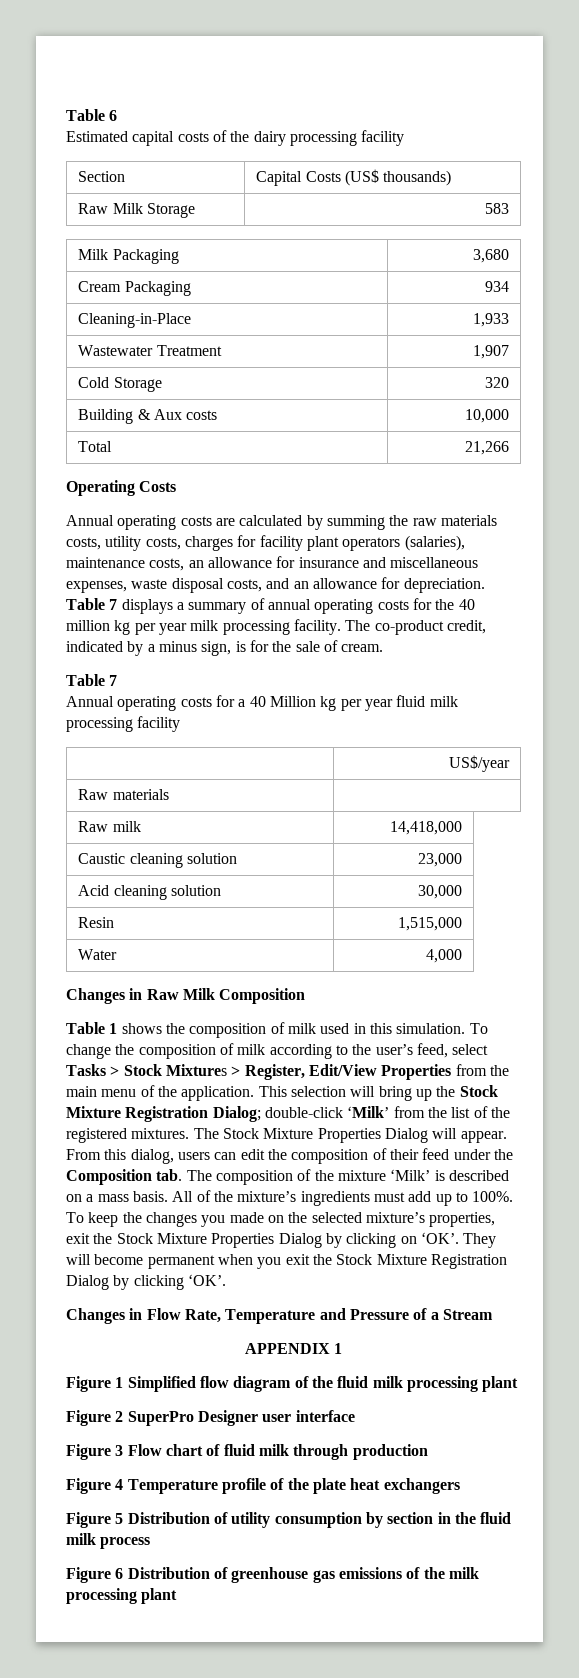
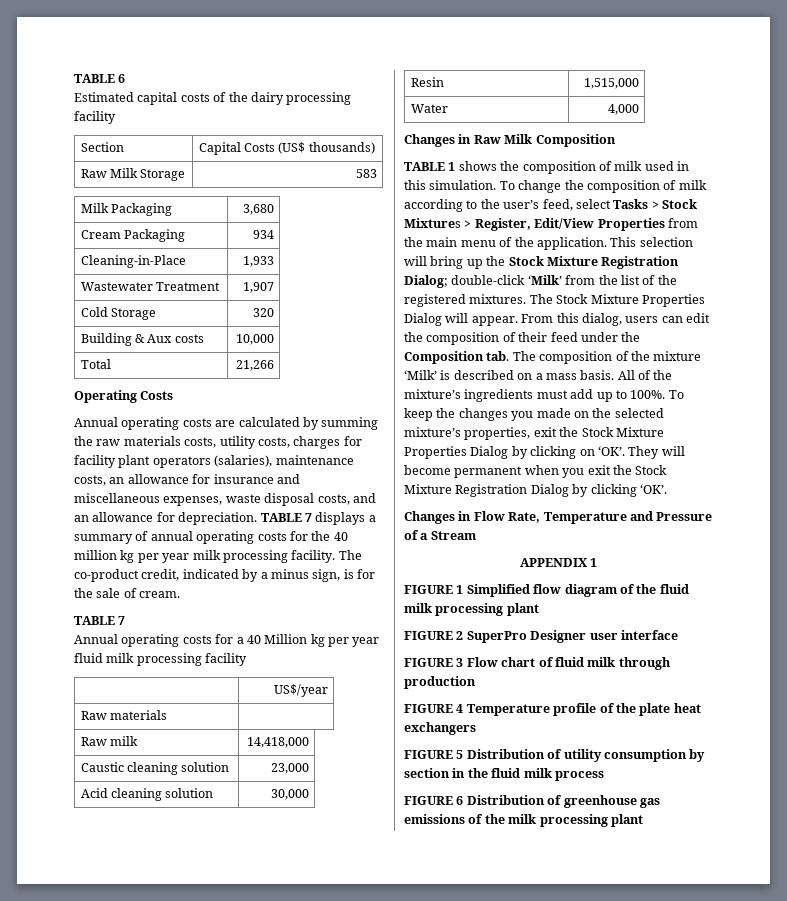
- Table 6
+ TABLE 6
- Table 7 displays a summary of annual operating costs for the 40 million kg per year milk processing facility.
+ TABLE 7 displays a summary of annual operating costs for the 40 million kg per year milk processing facility.
  The co-product credit, indicated by a minus sign, is for the sale of cream.
- Table 7
+ TABLE 7
- Table 1 shows the composition of milk used in this simulation.
+ TABLE 1 shows the composition of milk used in this simulation.
- Figure 1 Simplified flow diagram of the fluid milk processing plant
+ FIGURE 1 Simplified flow diagram of the fluid milk processing plant
- Figure 2 SuperPro Designer user interface
+ FIGURE 2 SuperPro Designer user interface
- Figure 3 Flow chart of fluid milk through production
+ FIGURE 3 Flow chart of fluid milk through production
- Figure 4 Temperature profile of the plate heat exchangers
+ FIGURE 4 Temperature profile of the plate heat exchangers
- Figure 5 Distribution of utility consumption by section in the fluid milk process
+ FIGURE 5 Distribution of utility consumption by section in the fluid milk process
- Figure 6 Distribution of greenhouse gas emissions of the milk processing plant
+ FIGURE 6 Distribution of greenhouse gas emissions of the milk processing plant

